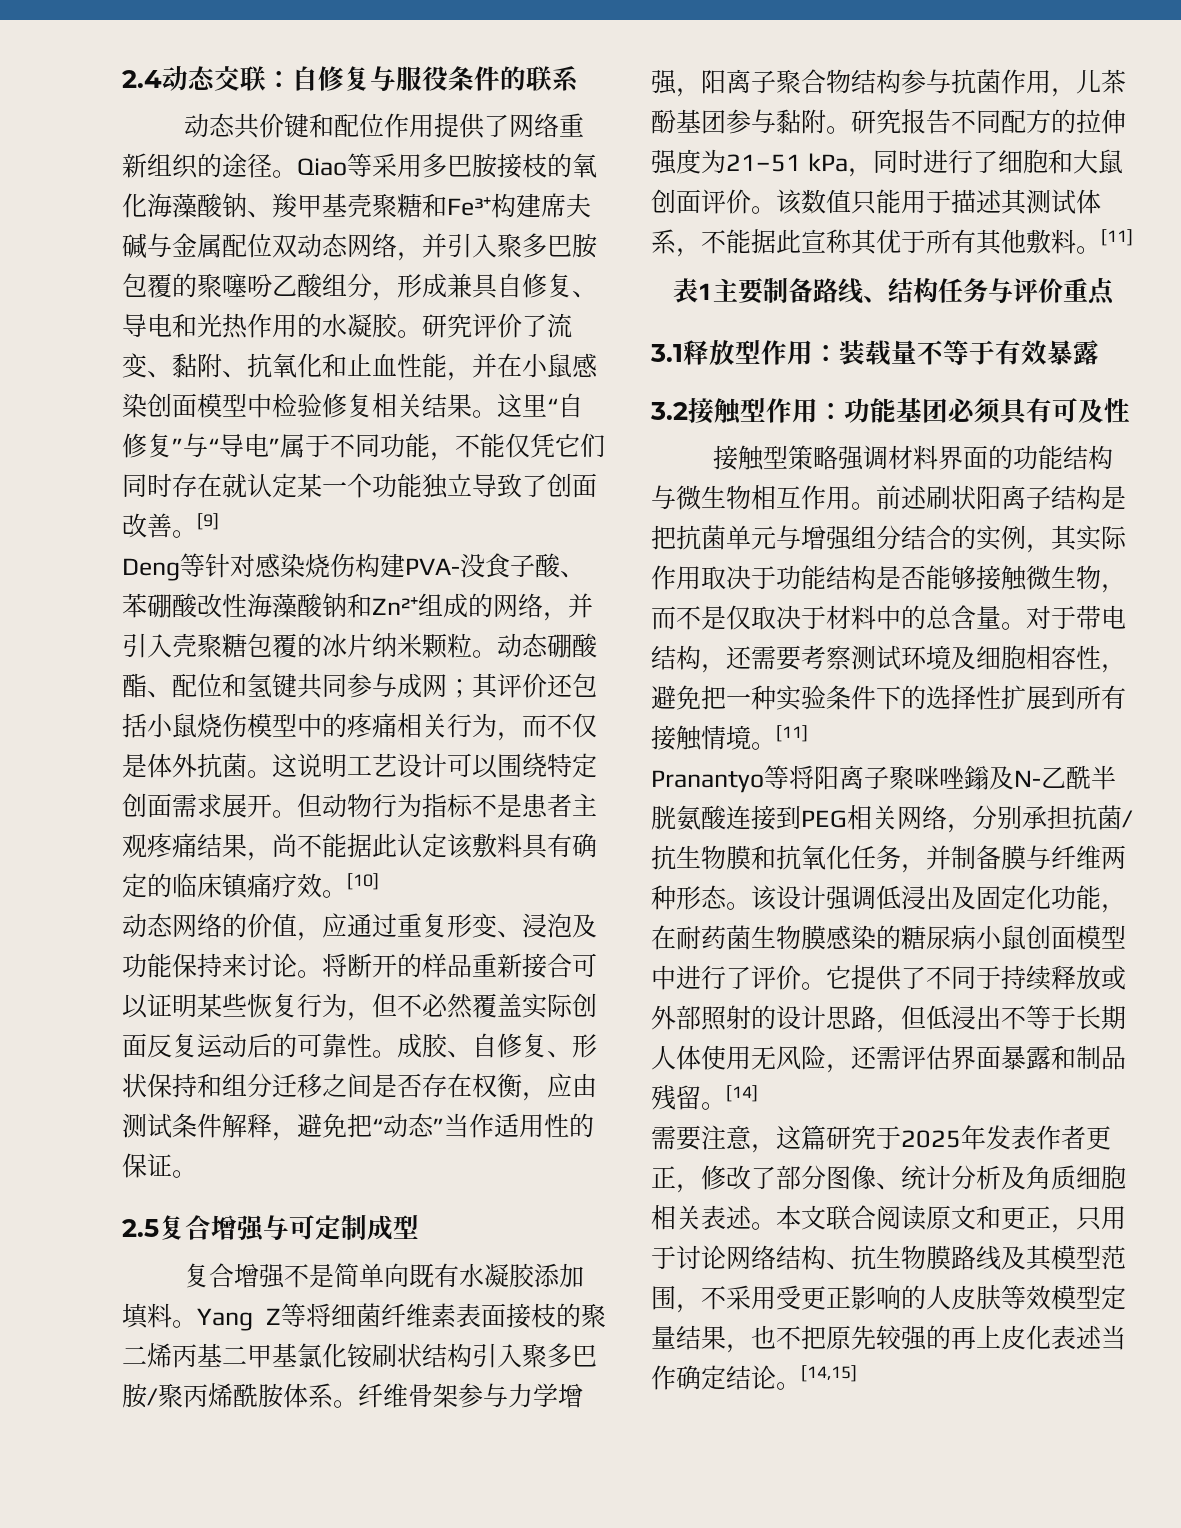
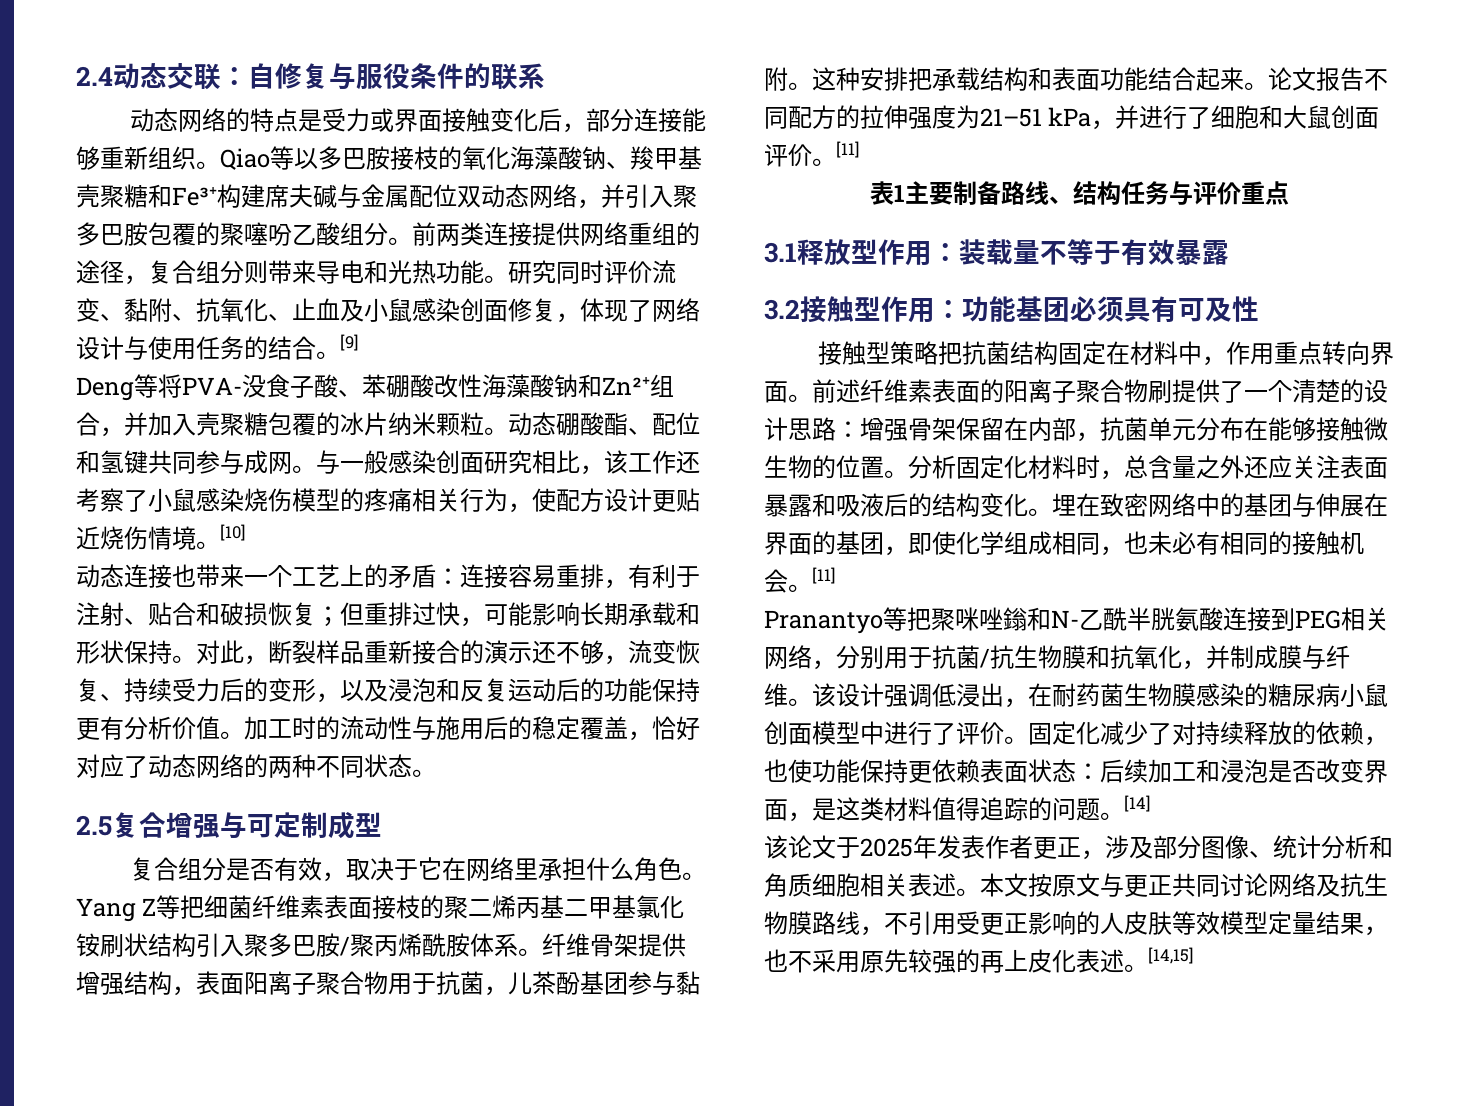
- 动态共价键和配位作用提供了网络重新组织的途径。
+ 动态网络的特点是受力或界面接触变化后，部分连接能够重新组织。
- Qiao等采用多巴胺接枝的氧化海藻酸钠、羧甲基壳聚糖和Fe³⁺构建席夫碱与金属配位双动态网络，并引入聚多巴胺包覆的聚噻吩乙酸组分，形成兼具自修复、导电和光热作用的水凝胶。研究评价了流变、黏附、抗氧化和止血性能，并在小鼠感染创面模型中检验修复相关结果。这里“自修复”与“导电”属于不同功能，不能仅凭它们同时存在就认定某一个功能独立导致了创面改善。
+ Qiao等以多巴胺接枝的氧化海藻酸钠、羧甲基壳聚糖和Fe³⁺构建席夫碱与金属配位双动态网络，并引入聚多巴胺包覆的聚噻吩乙酸组分。前两类连接提供网络重组的途径，复合组分则带来导电和光热功能。研究同时评价流变、黏附、抗氧化、止血及小鼠感染创面修复，体现了网络设计与使用任务的结合。
- Deng等针对感染烧伤构建PVA-没食子酸、苯硼酸改性海藻酸钠和Zn²⁺组成的网络，并引入壳聚糖包覆的冰片纳米颗粒。
+ Deng等将PVA-没食子酸、苯硼酸改性海藻酸钠和Zn²⁺组合，并加入壳聚糖包覆的冰片纳米颗粒。
- 动态硼酸酯、配位和氢键共同参与成网；其评价还包括小鼠烧伤模型中的疼痛相关行为，而不仅是体外抗菌。这说明工艺设计可以围绕特定创面需求展开。但动物行为指标不是患者主观疼痛结果，尚不能据此认定该敷料具有确定的临床镇痛疗效。[10]
- 动态网络的价值，应通过重复形变、浸泡及功能保持来讨论。将断开的样品重新接合可以证明某些恢复行为，但不必然覆盖实际创面反复运动后的可靠性。成胶、自修复、形状保持和组分迁移之间是否存在权衡，应由测试条件解释，避免把“动态”当作适用性的保证。
+ 动态硼酸酯、配位和氢键共同参与成网。与一般感染创面研究相比，该工作还考察了小鼠感染烧伤模型的疼痛相关行为，使配方设计更贴近烧伤情境。[10]
+ 动态连接也带来一个工艺上的矛盾：连接容易重排，有利于注射、贴合和破损恢复；但重排过快，可能影响长期承载和形状保持。对此，断裂样品重新接合的演示还不够，流变恢复、持续受力后的变形，以及浸泡和反复运动后的功能保持更有分析价值。加工时的流动性与施用后的稳定覆盖，恰好对应了动态网络的两种不同状态。
- 复合增强不是简单向既有水凝胶添加填料。
+ 复合组分是否有效，取决于它在网络里承担什么角色。
- Yang Z等将细菌纤维素表面接枝的聚二烯丙基二甲基氯化铵刷状结构引入聚多巴胺/聚丙烯酰胺体系。
+ Yang Z等把细菌纤维素表面接枝的聚二烯丙基二甲基氯化铵刷状结构引入聚多巴胺/聚丙烯酰胺体系。
- 纤维骨架参与力学增强，阳离子聚合物结构参与抗菌作用，儿茶酚基团参与黏附。
+ 纤维骨架提供增强结构，表面阳离子聚合物用于抗菌，儿茶酚基团参与黏附。
- 研究报告不同配方的拉伸强度为21–51 kPa，同时进行了细胞和大鼠创面评价。
+ 这种安排把承载结构和表面功能结合起来。论文报告不同配方的拉伸强度为21–51 kPa，并进行了细胞和大鼠创面评价。
- 该数值只能用于描述其测试体系，不能据此宣称其优于所有其他敷料。
- 接触型策略强调材料界面的功能结构与微生物相互作用。前述刷状阳离子结构是把抗菌单元与增强组分结合的实例，其实际作用取决于功能结构是否能够接触微生物，而不是仅取决于材料中的总含量。对于带电结构，还需要考察测试环境及细胞相容性，避免把一种实验条件下的选择性扩展到所有接触情境。
+ 接触型策略把抗菌结构固定在材料中，作用重点转向界面。前述纤维素表面的阳离子聚合物刷提供了一个清楚的设计思路：增强骨架保留在内部，抗菌单元分布在能够接触微生物的位置。分析固定化材料时，总含量之外还应关注表面暴露和吸液后的结构变化。埋在致密网络中的基团与伸展在界面的基团，即使化学组成相同，也未必有相同的接触机会。
- Pranantyo等将阳离子聚咪唑鎓及N-乙酰半胱氨酸连接到PEG相关网络，分别承担抗菌/抗生物膜和抗氧化任务，并制备膜与纤维两种形态。
+ Pranantyo等把聚咪唑鎓和N-乙酰半胱氨酸连接到PEG相关网络，分别用于抗菌/抗生物膜和抗氧化，并制成膜与纤维。
- 该设计强调低浸出及固定化功能，在耐药菌生物膜感染的糖尿病小鼠创面模型中进行了评价。
+ 该设计强调低浸出，在耐药菌生物膜感染的糖尿病小鼠创面模型中进行了评价。
- 它提供了不同于持续释放或外部照射的设计思路，但低浸出不等于长期人体使用无风险，还需评估界面暴露和制品残留。[14]
- 需要注意，这篇研究于2025年发表作者更正，修改了部分图像、统计分析及角质细胞相关表述。
+ 固定化减少了对持续释放的依赖，也使功能保持更依赖表面状态：后续加工和浸泡是否改变界面，是这类材料值得追踪的问题。[14]
+ 该论文于2025年发表作者更正，涉及部分图像、统计分析和角质细胞相关表述。
- 本文联合阅读原文和更正，只用于讨论网络结构、抗生物膜路线及其模型范围，不采用受更正影响的人皮肤等效模型定量结果，也不把原先较强的再上皮化表述当作确定结论。
+ 本文按原文与更正共同讨论网络及抗生物膜路线，不引用受更正影响的人皮肤等效模型定量结果，也不采用原先较强的再上皮化表述。

